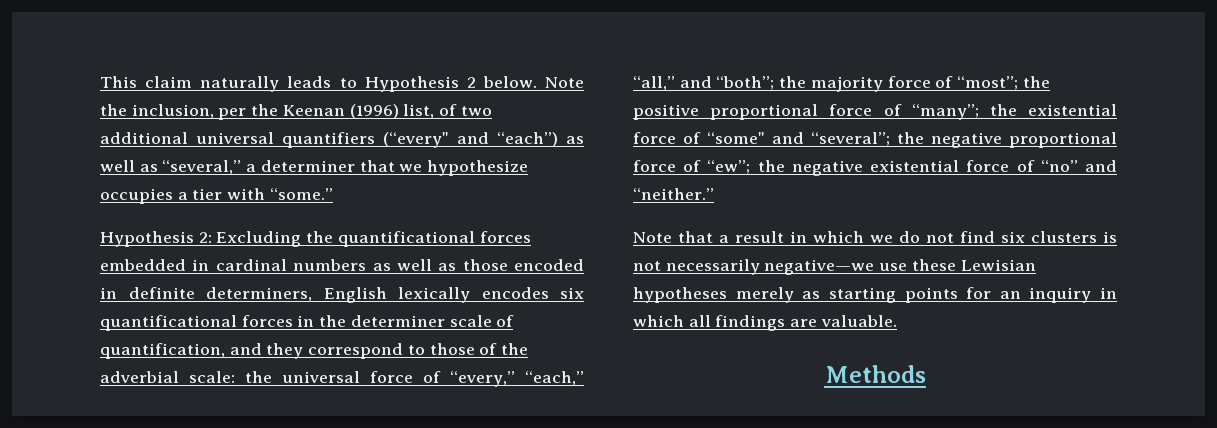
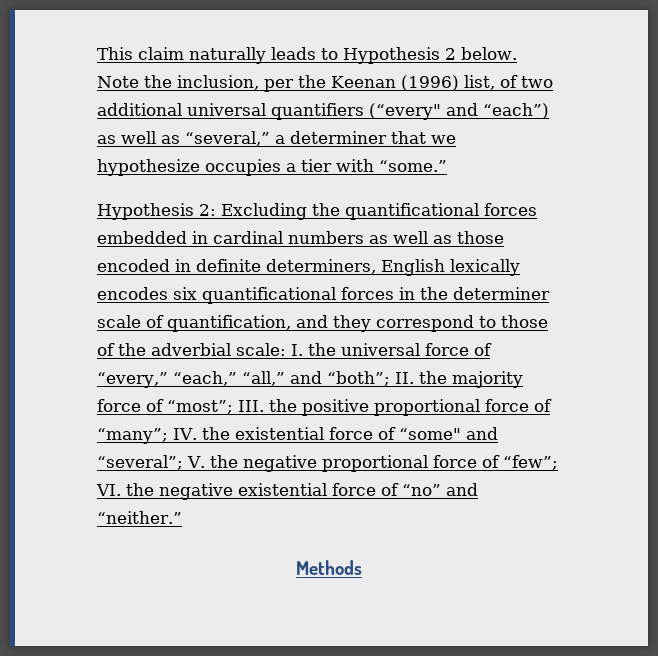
- the universal force of “every,” “each,” “all,” and “both”;
+ I. the universal force of “every,” “each,” “all,” and “both”;
- the majority force of “most”;
+ II. the majority force of “most”;
- the positive proportional force of “many”;
+ III. the positive proportional force of “many”;
- the existential force of “some" and “several”;
+ IV. the existential force of “some" and “several”;
- the negative proportional force of “ew”; the negative existential force of “no” and “neither.”
+ V. the negative proportional force of “few”; VI. the negative existential force of “no” and “neither.”
- Note that a result in which we do not find six clusters is not necessarily negative—we use these Lewisian hypotheses merely as starting points for an inquiry in which all findings are valuable.

